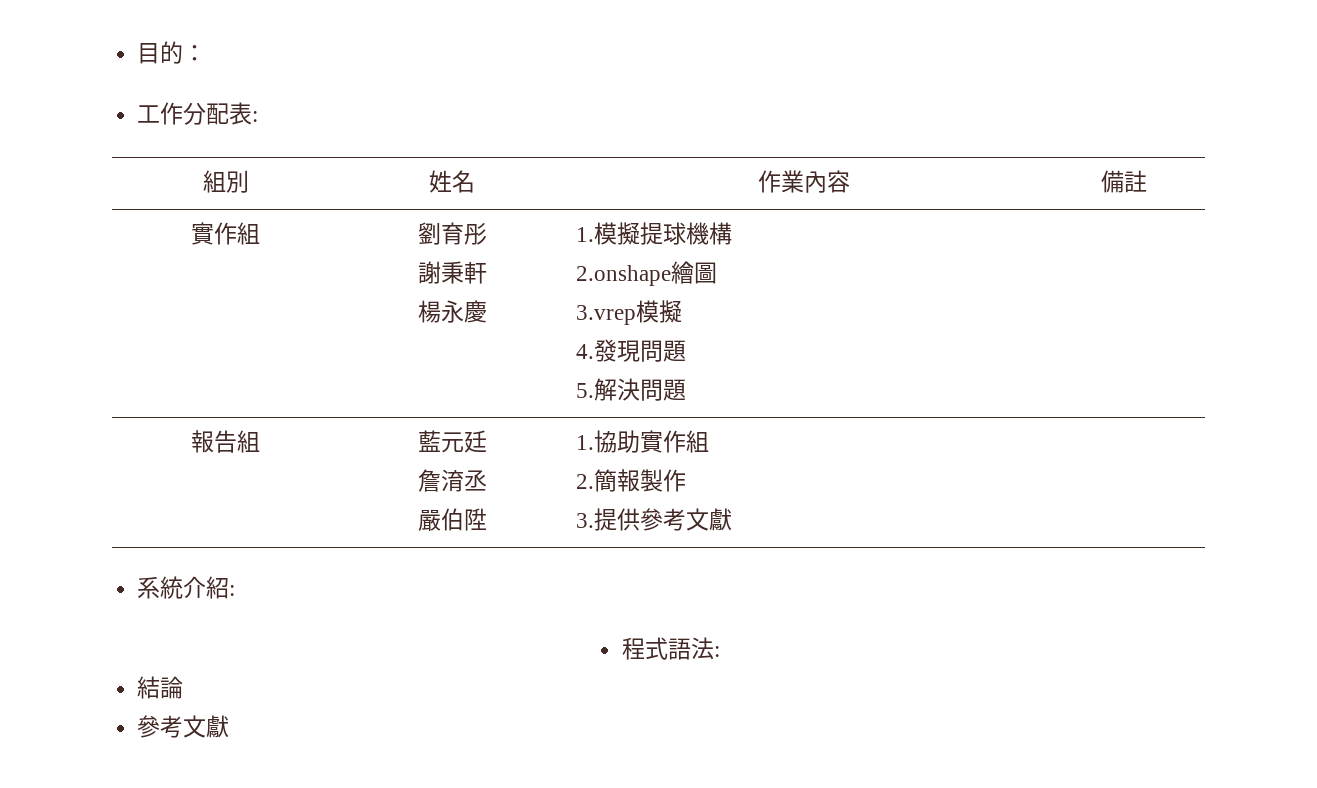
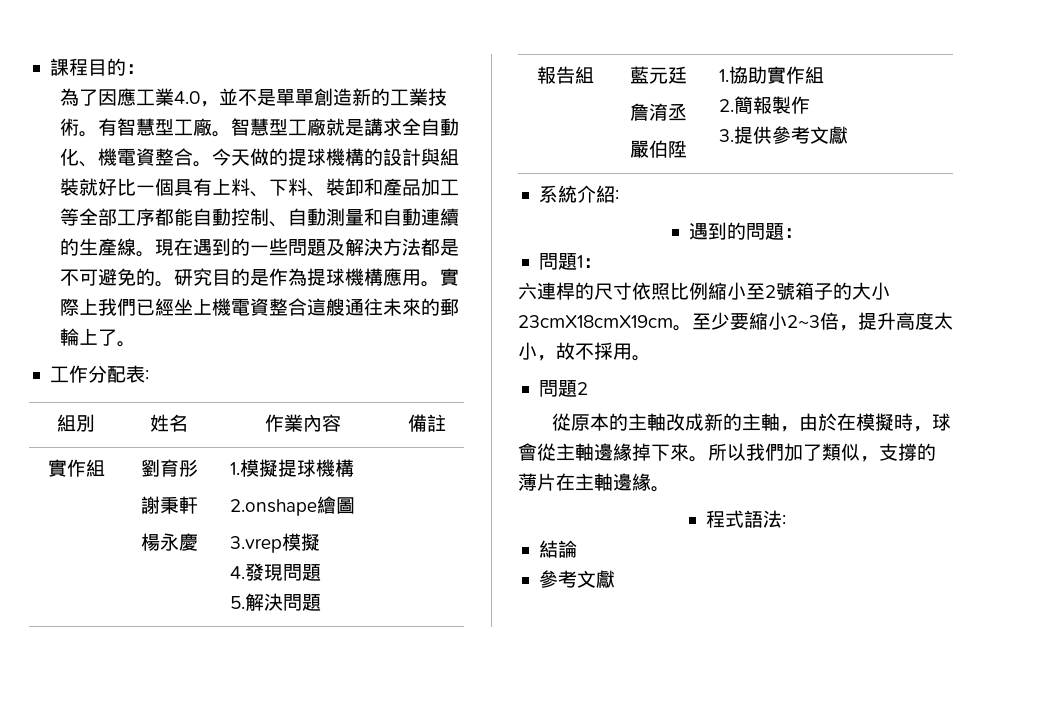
- 目的：
+ 課程目的：
+ 為了因應工業4.0，並不是單單創造新的工業技術。有智慧型工廠。智慧型工廠就是講求全自動化、機電資整合。今天做的提球機構的設計與組裝就好比一個具有上料、下料、裝卸和產品加工等全部工序都能自動控制、自動測量和自動連續的生產線。現在遇到的一些問題及解決方法都是不可避免的。研究目的是作為提球機構應用。實際上我們已經坐上機電資整合這艘通往未來的郵輪上了。
+ 遇到的問題：
+ 問題1：
+ 六連桿的尺寸依照比例縮小至2號箱子的大小23cmX18cmX19cm。至少要縮小2~3倍，提升高度太小，故不採用。
+ 問題2
+ 從原本的主軸改成新的主軸，由於在模擬時，球會從主軸邊緣掉下來。所以我們加了類似，支撐的薄片在主軸邊緣。

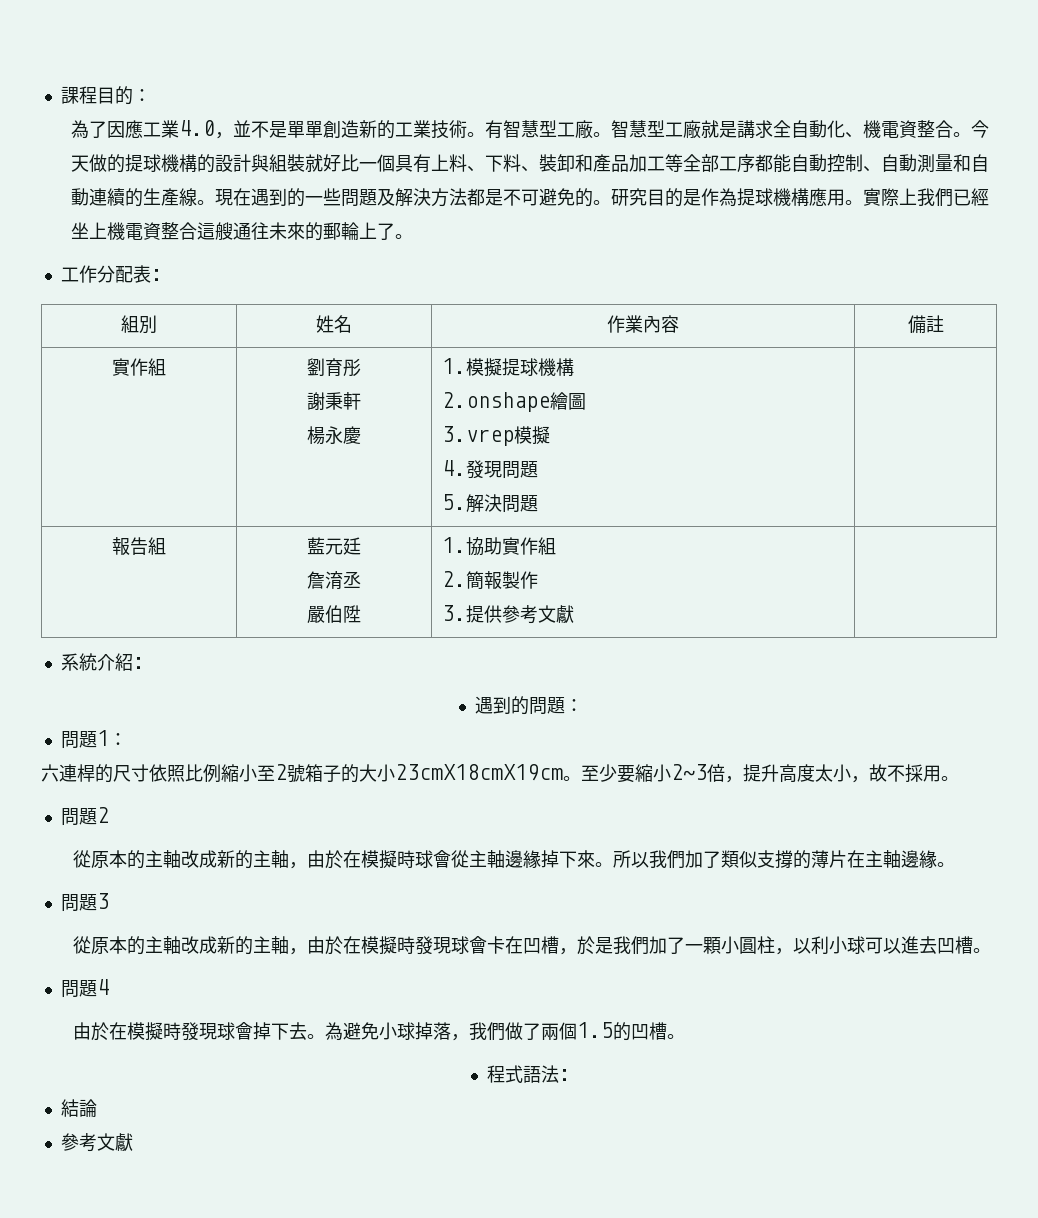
- 從原本的主軸改成新的主軸，由於在模擬時，球會從主軸邊緣掉下來。
+ 從原本的主軸改成新的主軸，由於在模擬時球會從主軸邊緣掉下來。
- 所以我們加了類似，支撐的薄片在主軸邊緣。
+ 所以我們加了類似支撐的薄片在主軸邊緣。
+ 問題3
+ 從原本的主軸改成新的主軸，由於在模擬時發現球會卡在凹槽，於是我們加了一顆小圓柱，以利小球可以進去凹槽。
+ 問題4
+ 由於在模擬時發現球會掉下去。為避免小球掉落，我們做了兩個1.5的凹槽。

